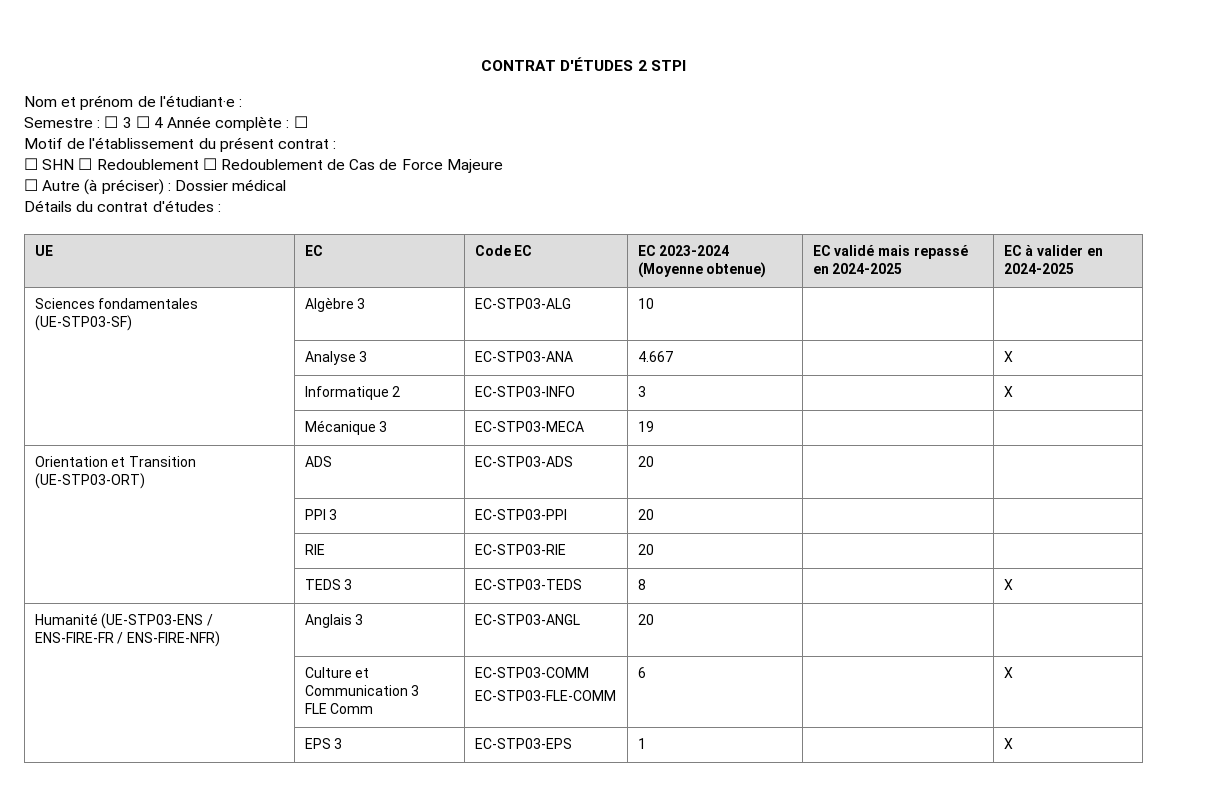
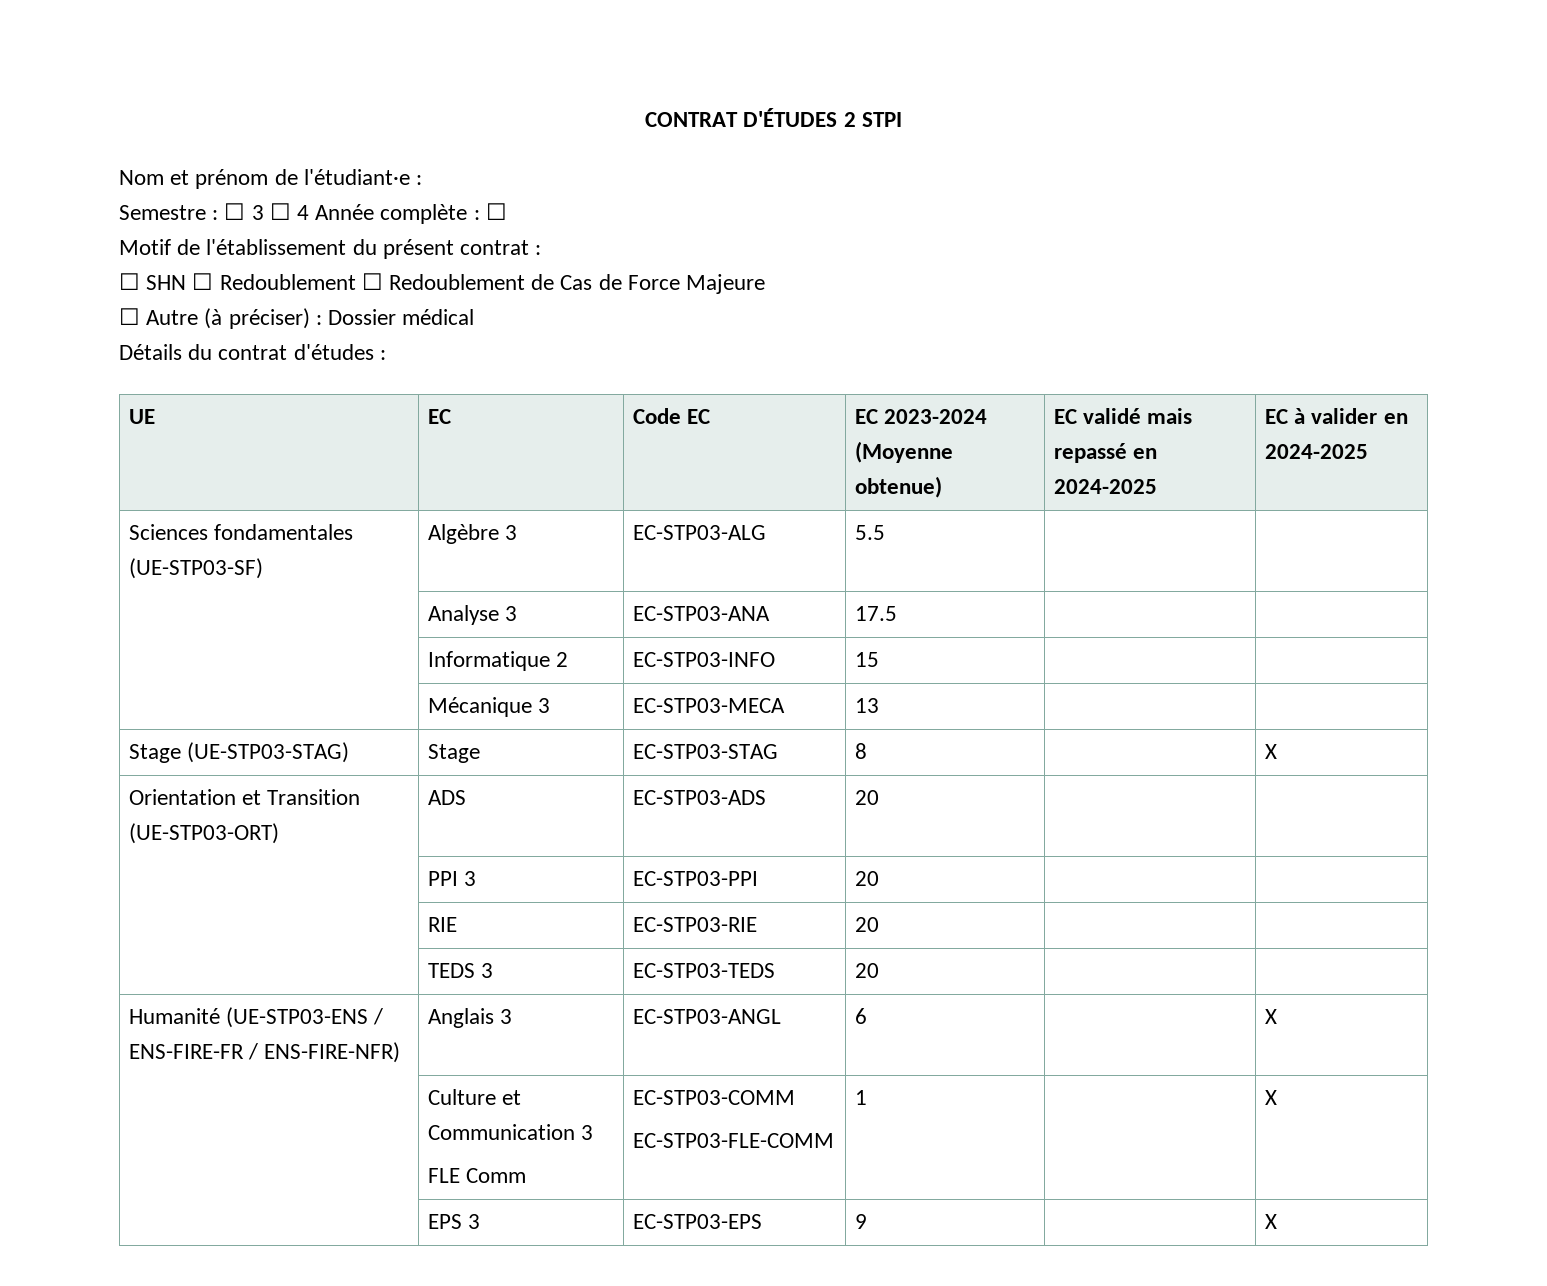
- Sciences fondamentales (UE-STP03-SF) | Algèbre 3 | EC-STP03-ALG | 10 | |
+ Sciences fondamentales (UE-STP03-SF) | Algèbre 3 | EC-STP03-ALG | 5.5 | |
- | Analyse 3 | EC-STP03-ANA | 4.667 | | X
+ | Analyse 3 | EC-STP03-ANA | 17.5 | |
- | Informatique 2 | EC-STP03-INFO | 3 | | X
+ | Informatique 2 | EC-STP03-INFO | 15 | |
- | Mécanique 3 | EC-STP03-MECA | 19 | |
+ | Mécanique 3 | EC-STP03-MECA | 13 | |
+ Stage (UE-STP03-STAG) | Stage | EC-STP03-STAG | 8 | | X
- | TEDS 3 | EC-STP03-TEDS | 8 | | X
+ | TEDS 3 | EC-STP03-TEDS | 20 | |
- Humanité (UE-STP03-ENS / ENS-FIRE-FR / ENS-FIRE-NFR) | Anglais 3 | EC-STP03-ANGL | 20 | |
+ Humanité (UE-STP03-ENS / ENS-FIRE-FR / ENS-FIRE-NFR) | Anglais 3 | EC-STP03-ANGL | 6 | | X
  | Culture et Communication 3
  FLE Comm | EC-STP03-COMM
- EC-STP03-FLE-COMM | 6 | | X
+ EC-STP03-FLE-COMM | 1 | | X
- | EPS 3 | EC-STP03-EPS | 1 | | X
+ | EPS 3 | EC-STP03-EPS | 9 | | X

